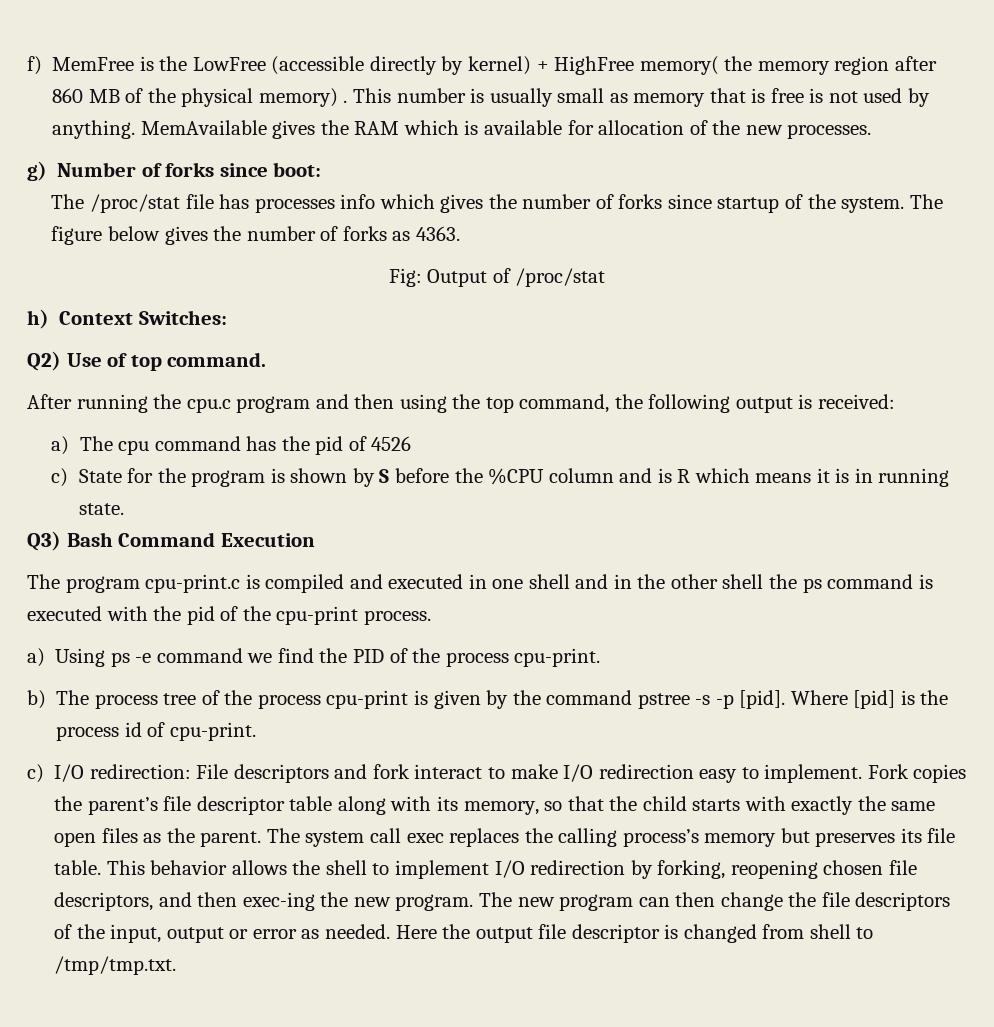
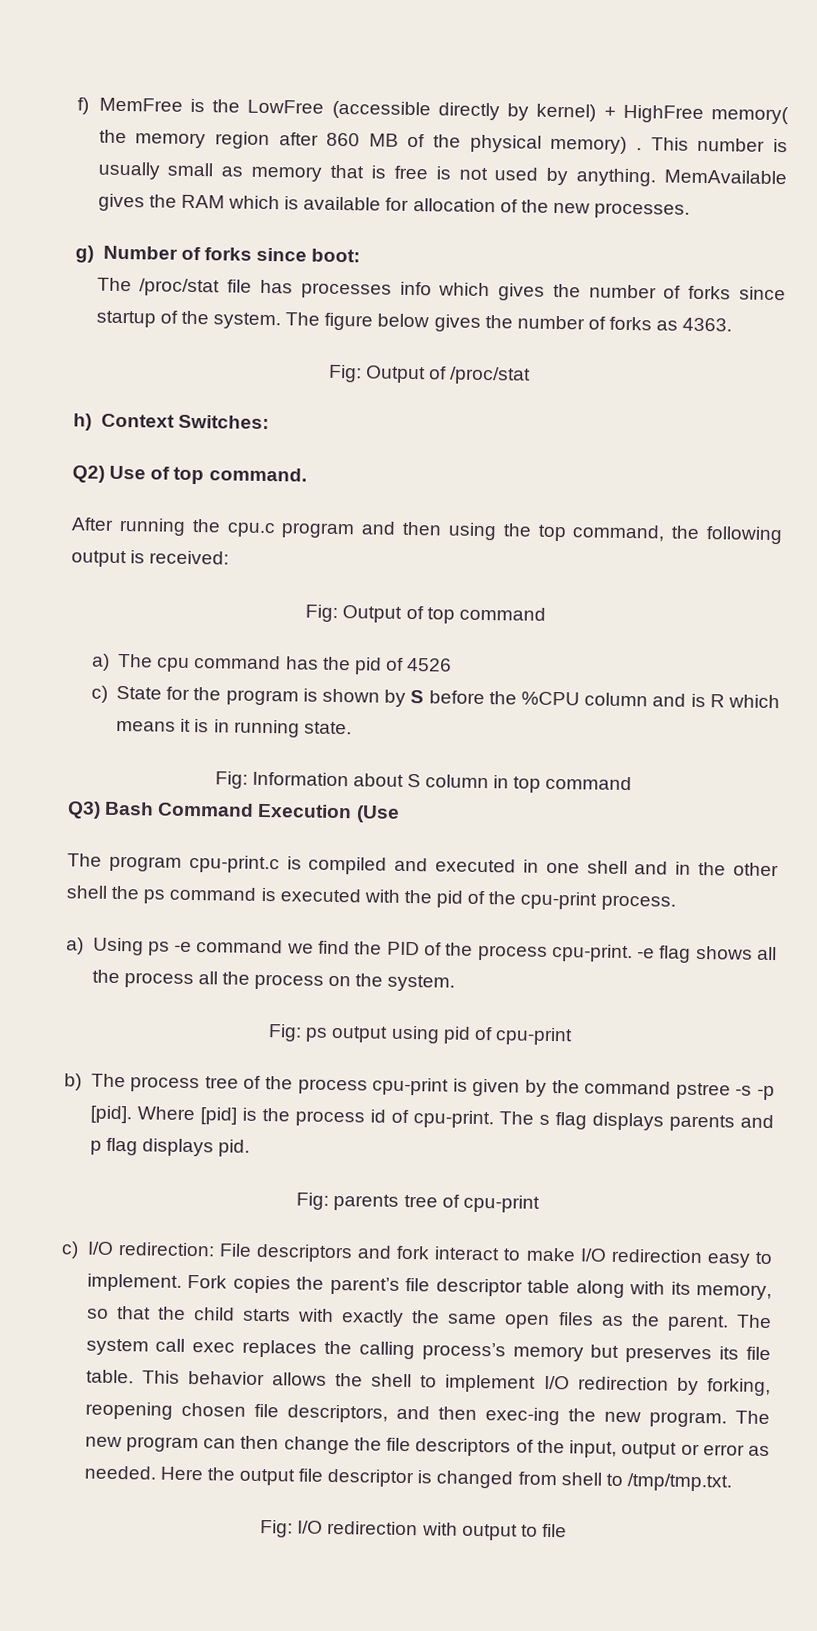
+ Fig: Output of top command
+ Fig: Information about S column in top command
- Q3) Bash Command Execution
+ Q3) Bash Command Execution (Use
+ -e flag shows all the process all the process on the system.
+ Fig: ps output using pid of cpu-print
+ The s flag displays parents and p flag displays pid.
+ Fig: parents tree of cpu-print
+ Fig: I/O redirection with output to file

